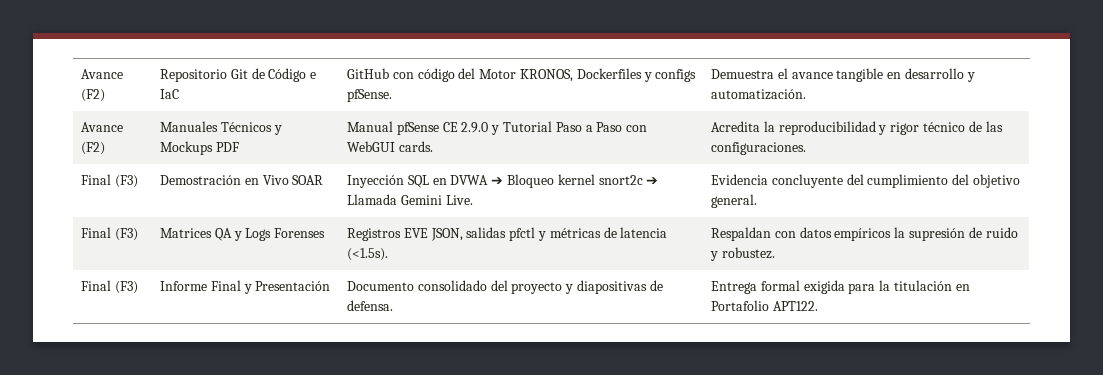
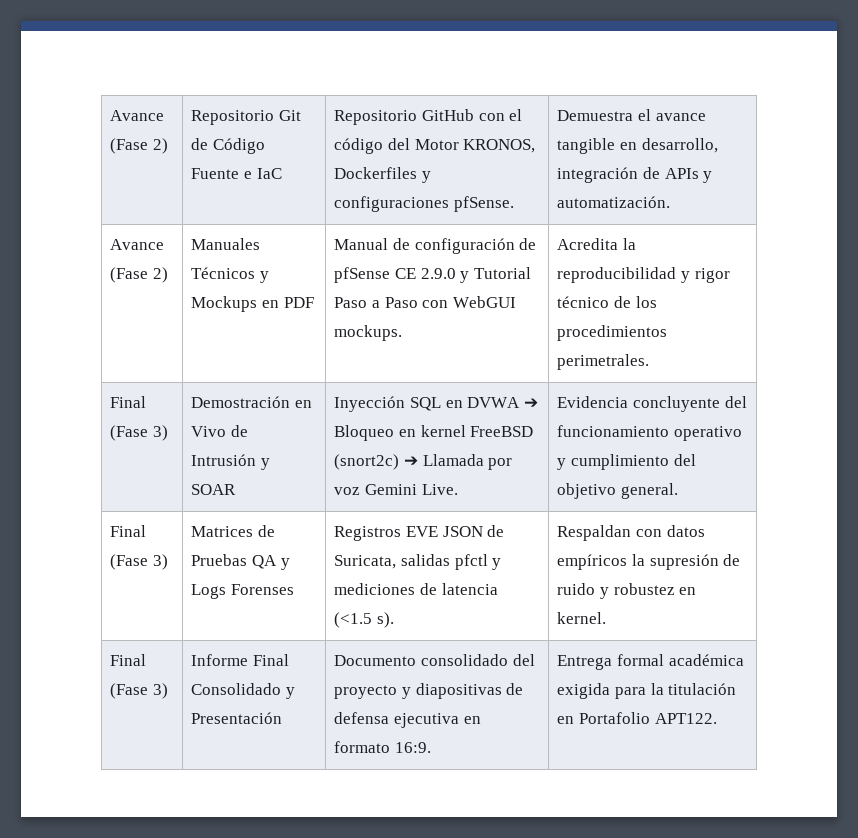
- Avance (F2) | Repositorio Git de Código e IaC | GitHub con código del Motor KRONOS, Dockerfiles y configs pfSense. | Demuestra el avance tangible en desarrollo y automatización.
+ Avance (Fase 2) | Repositorio Git de Código Fuente e IaC | Repositorio GitHub con el código del Motor KRONOS, Dockerfiles y configuraciones pfSense. | Demuestra el avance tangible en desarrollo, integración de APIs y automatización.
- Avance (F2) | Manuales Técnicos y Mockups PDF | Manual pfSense CE 2.9.0 y Tutorial Paso a Paso con WebGUI cards. | Acredita la reproducibilidad y rigor técnico de las configuraciones.
- Final (F3) | Demostración en Vivo SOAR | Inyección SQL en DVWA ➔ Bloqueo kernel snort2c ➔ Llamada Gemini Live. | Evidencia concluyente del cumplimiento del objetivo general.
+ Avance (Fase 2) | Manuales Técnicos y Mockups en PDF | Manual de configuración de pfSense CE 2.9.0 y Tutorial Paso a Paso con WebGUI mockups. | Acredita la reproducibilidad y rigor técnico de los procedimientos perimetrales.
+ Final (Fase 3) | Demostración en Vivo de Intrusión y SOAR | Inyección SQL en DVWA ➔ Bloqueo en kernel FreeBSD (snort2c) ➔ Llamada por voz Gemini Live. | Evidencia concluyente del funcionamiento operativo y cumplimiento del objetivo general.
- Final (F3) | Matrices QA y Logs Forenses | Registros EVE JSON, salidas pfctl y métricas de latencia (<1.5s). | Respaldan con datos empíricos la supresión de ruido y robustez.
- Final (F3) | Informe Final y Presentación | Documento consolidado del proyecto y diapositivas de defensa. | Entrega formal exigida para la titulación en Portafolio APT122.
+ Final (Fase 3) | Matrices de Pruebas QA y Logs Forenses | Registros EVE JSON de Suricata, salidas pfctl y mediciones de latencia (<1.5 s). | Respaldan con datos empíricos la supresión de ruido y robustez en kernel.
+ Final (Fase 3) | Informe Final Consolidado y Presentación | Documento consolidado del proyecto y diapositivas de defensa ejecutiva en formato 16:9. | Entrega formal académica exigida para la titulación en Portafolio APT122.

